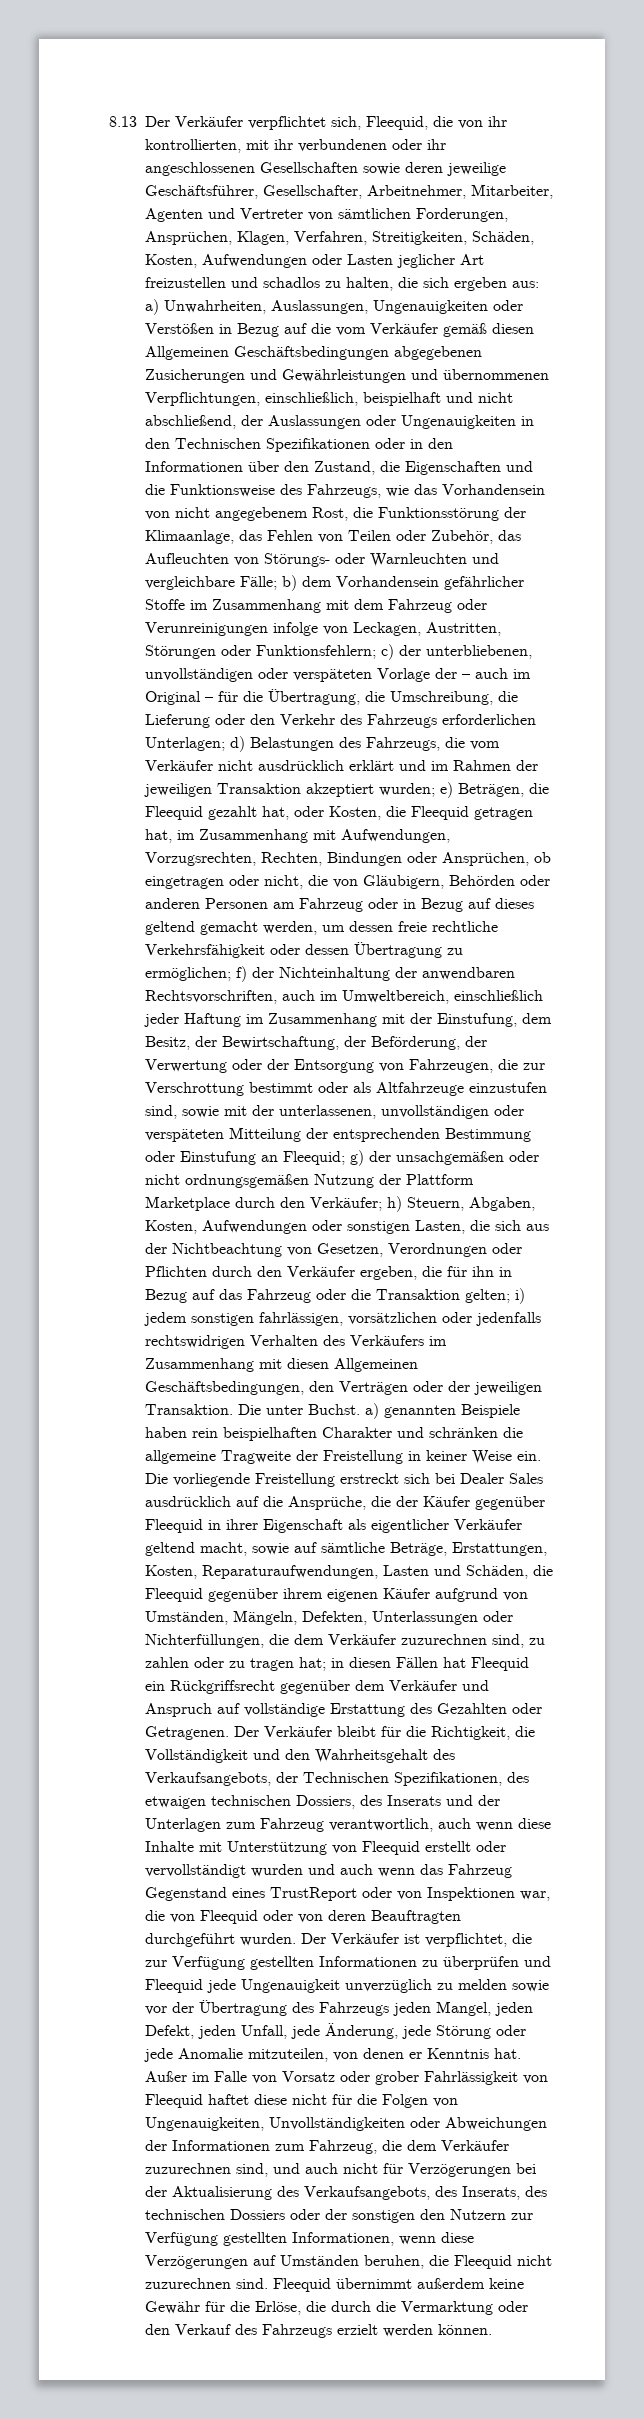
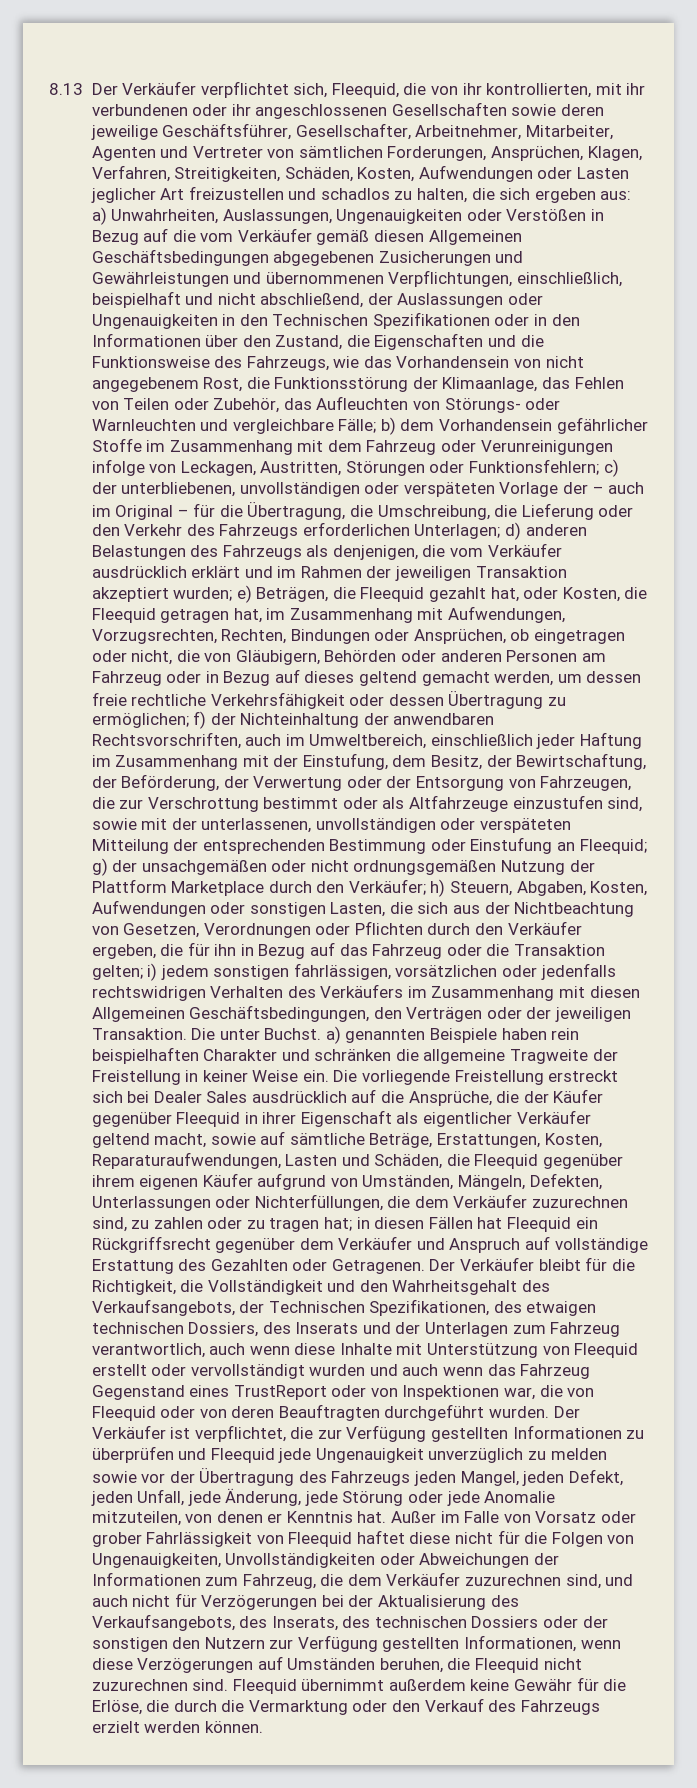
- d) Belastungen des Fahrzeugs, die vom Verkäufer nicht ausdrücklich erklärt und im Rahmen der jeweiligen Transaktion akzeptiert wurden;
+ d) anderen Belastungen des Fahrzeugs als denjenigen, die vom Verkäufer ausdrücklich erklärt und im Rahmen der jeweiligen Transaktion akzeptiert wurden;

